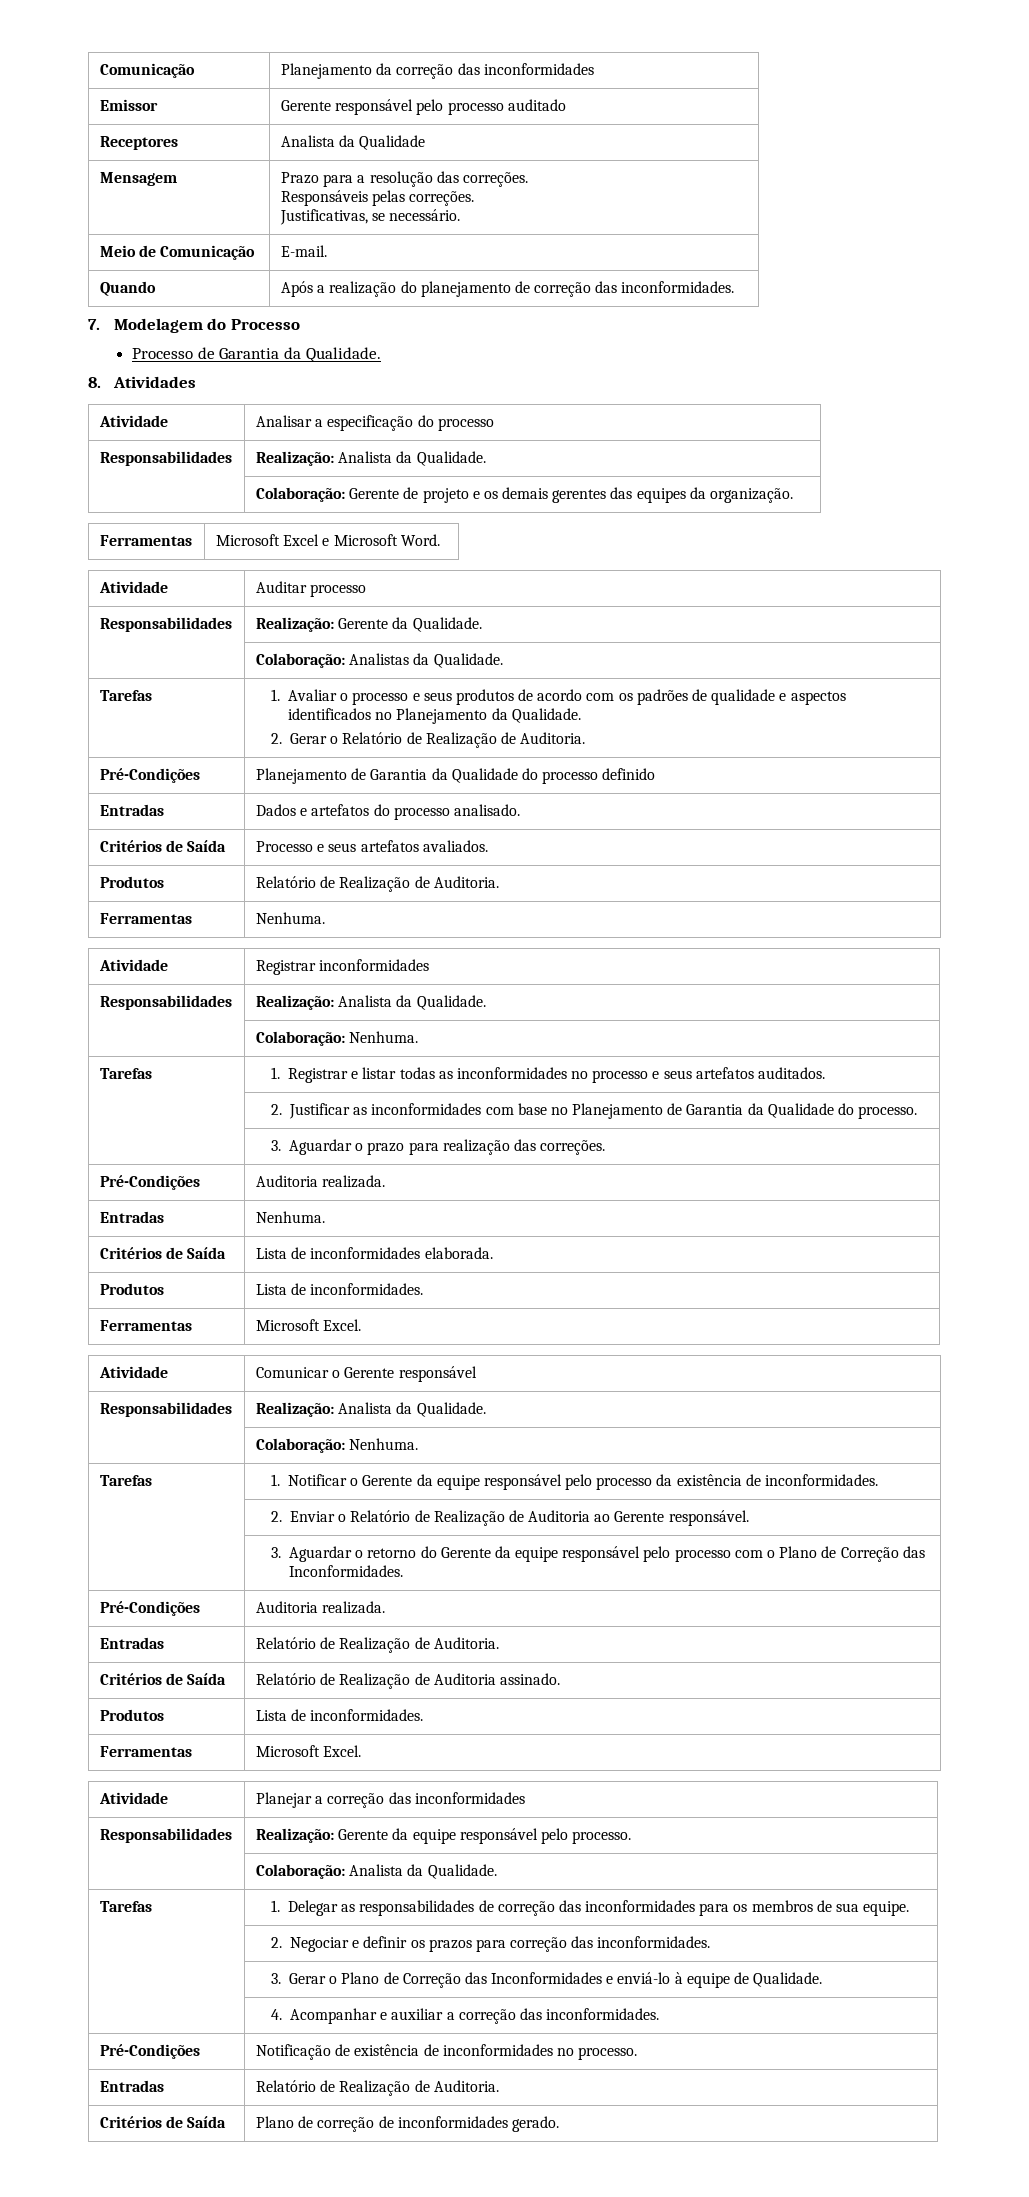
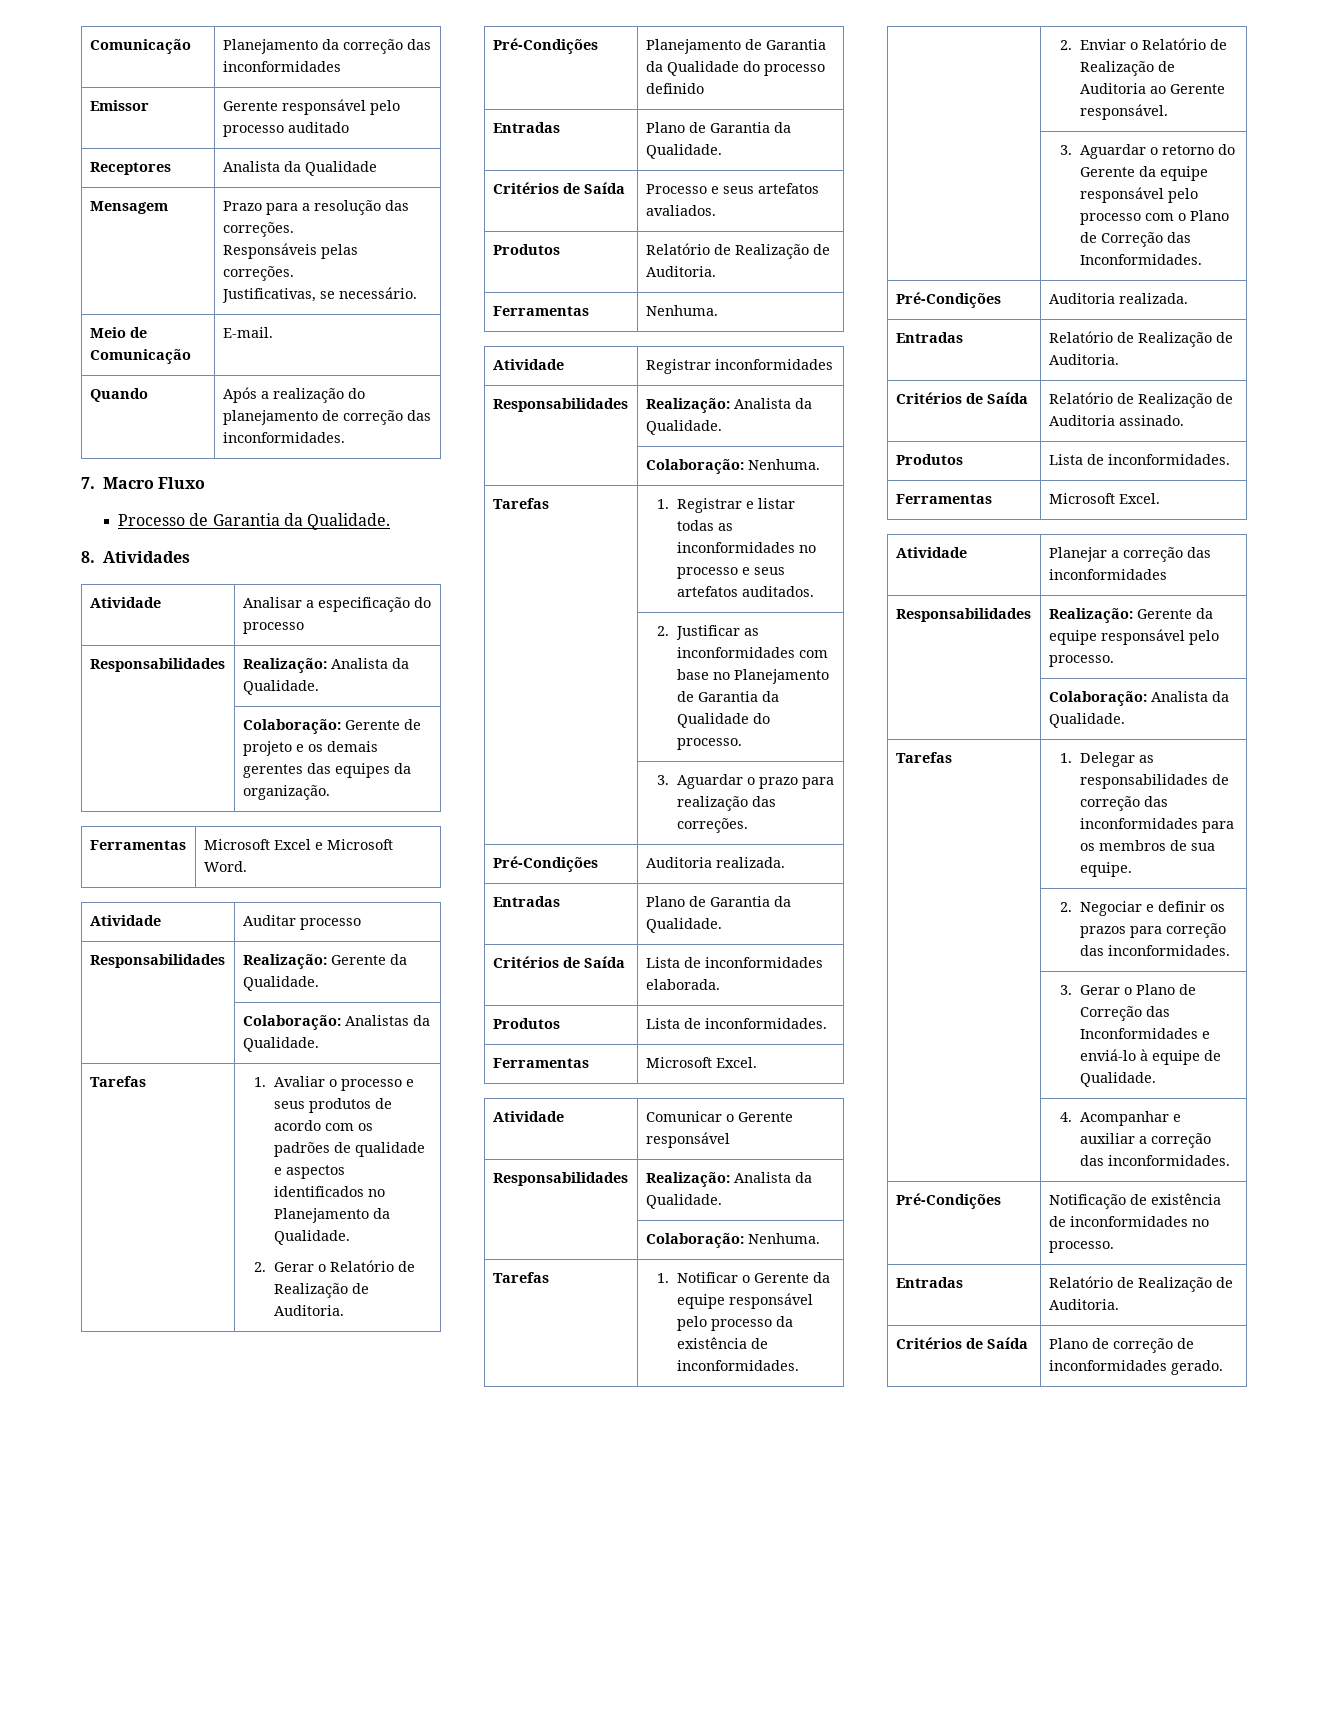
- 7. Modelagem do Processo
+ 7. Macro Fluxo
  Pré-Condições | Planejamento de Garantia da Qualidade do processo definido
- Entradas | Dados e artefatos do processo analisado.
+ Entradas | Plano de Garantia da Qualidade.
  | 3. Aguardar o prazo para realização das correções.
  Pré-Condições | Auditoria realizada.
- Entradas | Nenhuma.
+ Entradas | Plano de Garantia da Qualidade.

